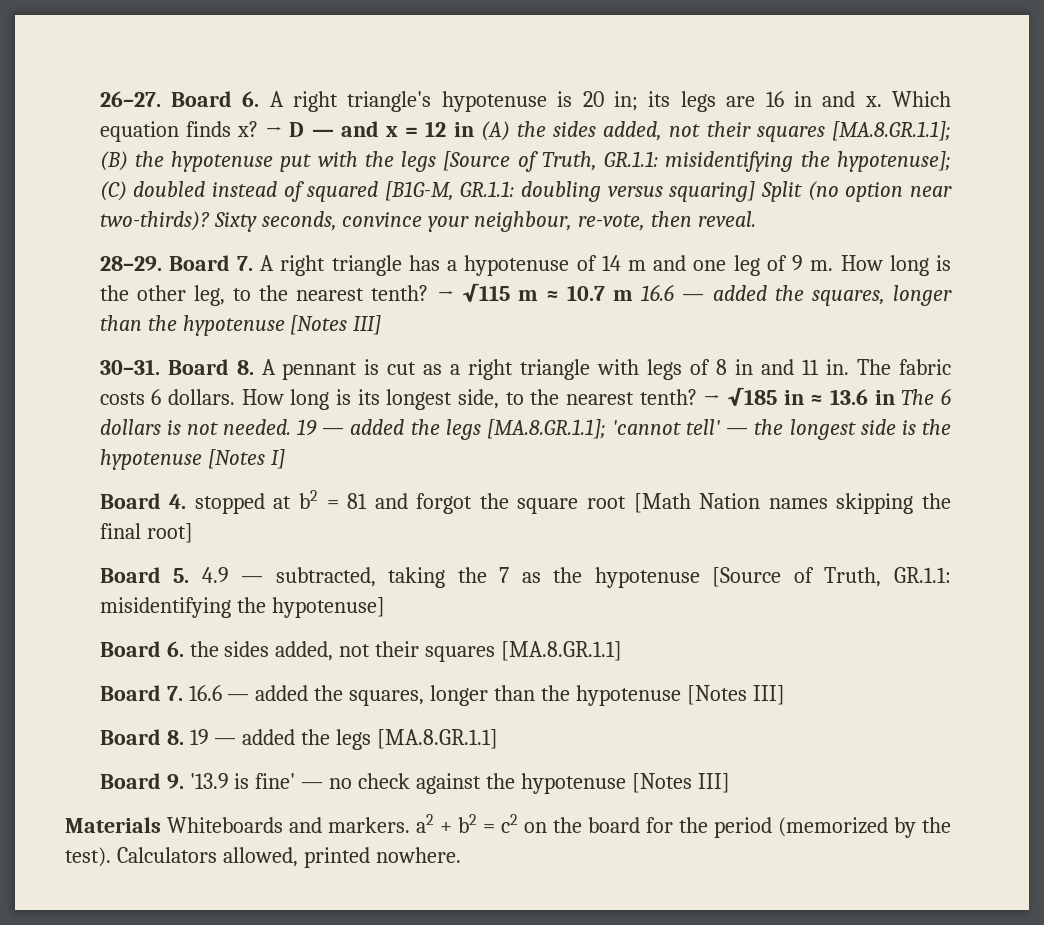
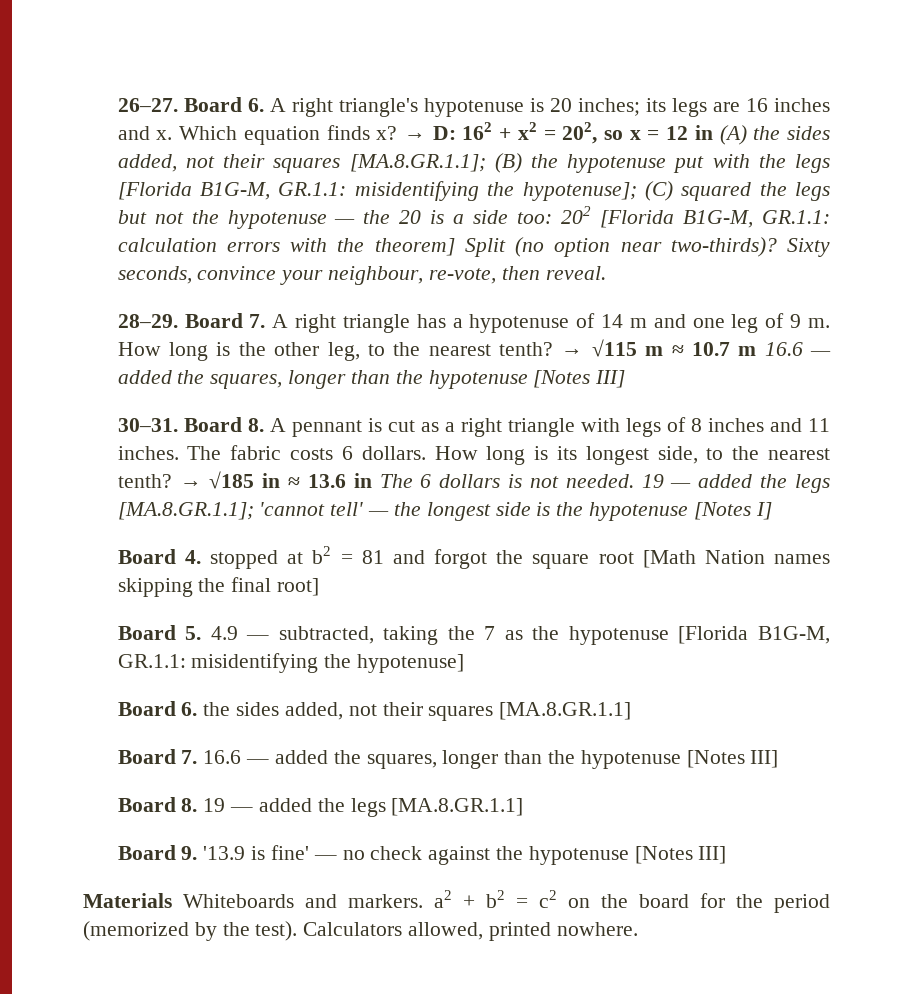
- Board 6. A right triangle's hypotenuse is 20 in; its legs are 16 in and x.
+ Board 6. A right triangle's hypotenuse is 20 inches; its legs are 16 inches and x.
- → D — and x = 12 in (A) the sides added, not their squares [MA.8.GR.1.1]; (B) the hypotenuse put with the legs [Source of Truth, GR.1.1: misidentifying the hypotenuse]; (C) doubled instead of squared [B1G-M, GR.1.1: doubling versus squaring] Split (no option near two-thirds)?
+ → D: 162 + x2 = 202, so x = 12 in (A) the sides added, not their squares [MA.8.GR.1.1]; (B) the hypotenuse put with the legs [Florida B1G-M, GR.1.1: misidentifying the hypotenuse]; (C) squared the legs but not the hypotenuse — the 20 is a side too: 202 [Florida B1G-M, GR.1.1: calculation errors with the theorem] Split (no option near two-thirds)?
- Board 8. A pennant is cut as a right triangle with legs of 8 in and 11 in.
+ Board 8. A pennant is cut as a right triangle with legs of 8 inches and 11 inches.
- Board 5. 4.9 — subtracted, taking the 7 as the hypotenuse [Source of Truth, GR.1.1: misidentifying the hypotenuse]
+ Board 5. 4.9 — subtracted, taking the 7 as the hypotenuse [Florida B1G-M, GR.1.1: misidentifying the hypotenuse]

